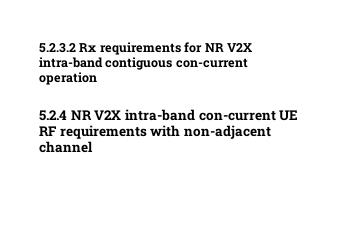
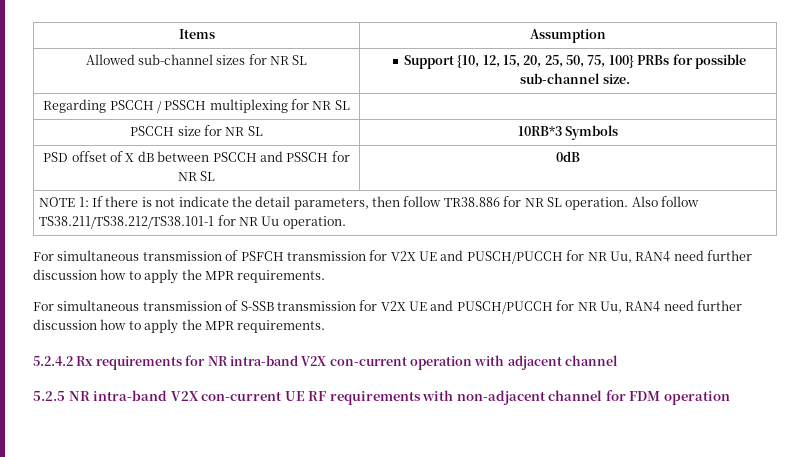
- 5.2.3.2 Rx requirements for NR V2X intra-band contiguous con-current operation
- 5.2.4 NR V2X intra-band con-current UE RF requirements with non-adjacent channel
+ Items | Assumption
+ Allowed sub-channel sizes for NR SL | Support {10, 12, 15, 20, 25, 50, 75, 100} PRBs for possible sub-channel size.
+ Regarding PSCCH / PSSCH multiplexing for NR SL |
+ PSCCH size for NR SL | 10RB*3 Symbols
+ PSD offset of X dB between PSCCH and PSSCH for NR SL | 0dB
+ NOTE 1: If there is not indicate the detail parameters, then follow TR38.886 for NR SL operation. Also follow TS38.211/TS38.212/TS38.101-1 for NR Uu operation.
+ For simultaneous transmission of PSFCH transmission for V2X UE and PUSCH/PUCCH for NR Uu, RAN4 need further discussion how to apply the MPR requirements.
+ For simultaneous transmission of S-SSB transmission for V2X UE and PUSCH/PUCCH for NR Uu, RAN4 need further discussion how to apply the MPR requirements.
+ 5.2.4.2 Rx requirements for NR intra-band V2X con-current operation with adjacent channel
+ 5.2.5 NR intra-band V2X con-current UE RF requirements with non-adjacent channel for FDM operation

